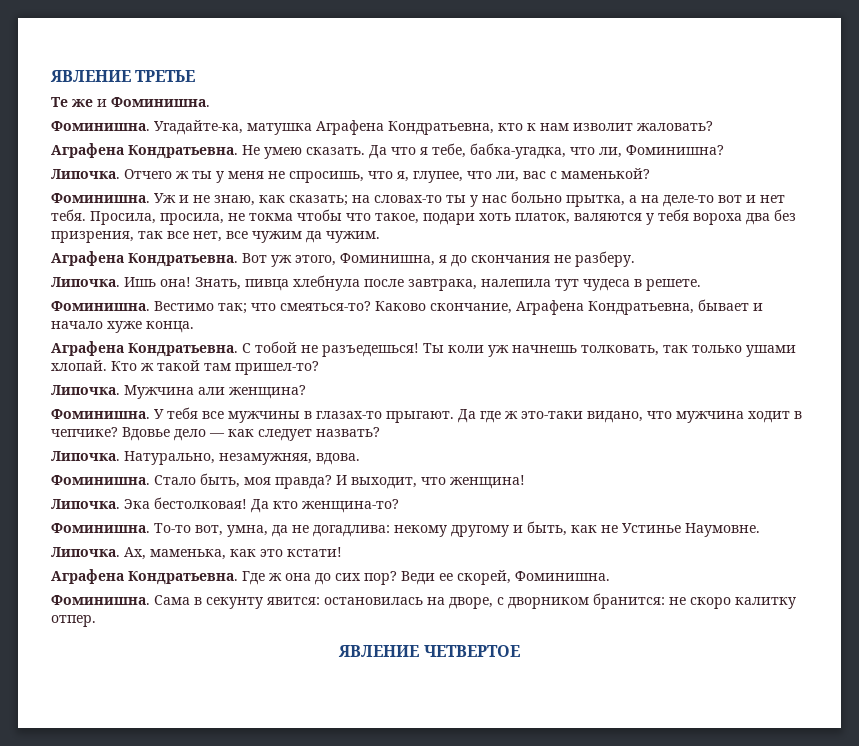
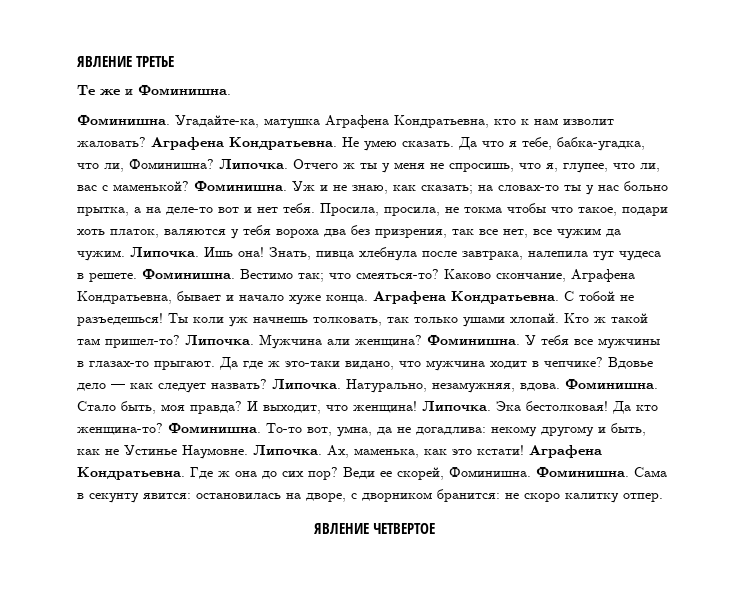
- Угадайте-ка, матушка Аграфена Кондратьевна, кто к нам изволит жаловать?
- Аграфена Кондратьевна.
+ Угадайте-ка, матушка Аграфена Кондратьевна, кто к нам изволит жаловать? Аграфена Кондратьевна.
- Да что я тебе, бабка-угадка, что ли, Фоминишна?
- Липочка.
+ Да что я тебе, бабка-угадка, что ли, Фоминишна? Липочка.
- Отчего ж ты у меня не спросишь, что я, глупее, что ли, вас с маменькой?
- Фоминишна.
+ Отчего ж ты у меня не спросишь, что я, глупее, что ли, вас с маменькой? Фоминишна.
- Просила, просила, не токма чтобы что такое, подари хоть платок, валяются у тебя вороха два без призрения, так все нет, все чужим да чужим.
- Аграфена Кондратьевна. Вот уж этого, Фоминишна, я до скончания не разберу.
- Липочка.
+ Просила, просила, не токма чтобы что такое, подари хоть платок, валяются у тебя вороха два без призрения, так все нет, все чужим да чужим. Липочка.
- Знать, пивца хлебнула после завтрака, налепила тут чудеса в решете.
- Фоминишна.
+ Знать, пивца хлебнула после завтрака, налепила тут чудеса в решете. Фоминишна.
- Каково скончание, Аграфена Кондратьевна, бывает и начало хуже конца.
- Аграфена Кондратьевна.
+ Каково скончание, Аграфена Кондратьевна, бывает и начало хуже конца. Аграфена Кондратьевна.
- Кто ж такой там пришел-то?
- Липочка.
+ Кто ж такой там пришел-то? Липочка.
- Мужчина али женщина?
- Фоминишна.
+ Мужчина али женщина? Фоминишна.
- Вдовье дело — как следует назвать?
- Липочка.
+ Вдовье дело — как следует назвать? Липочка.
- Натурально, незамужняя, вдова.
- Фоминишна.
+ Натурально, незамужняя, вдова. Фоминишна.
- И выходит, что женщина!
- Липочка.
+ И выходит, что женщина! Липочка.
- Да кто женщина-то?
- Фоминишна.
+ Да кто женщина-то? Фоминишна.
- То-то вот, умна, да не догадлива: некому другому и быть, как не Устинье Наумовне.
- Липочка.
+ То-то вот, умна, да не догадлива: некому другому и быть, как не Устинье Наумовне. Липочка.
- Ах, маменька, как это кстати!
- Аграфена Кондратьевна.
+ Ах, маменька, как это кстати! Аграфена Кондратьевна.
- Веди ее скорей, Фоминишна.
- Фоминишна.
+ Веди ее скорей, Фоминишна. Фоминишна.

